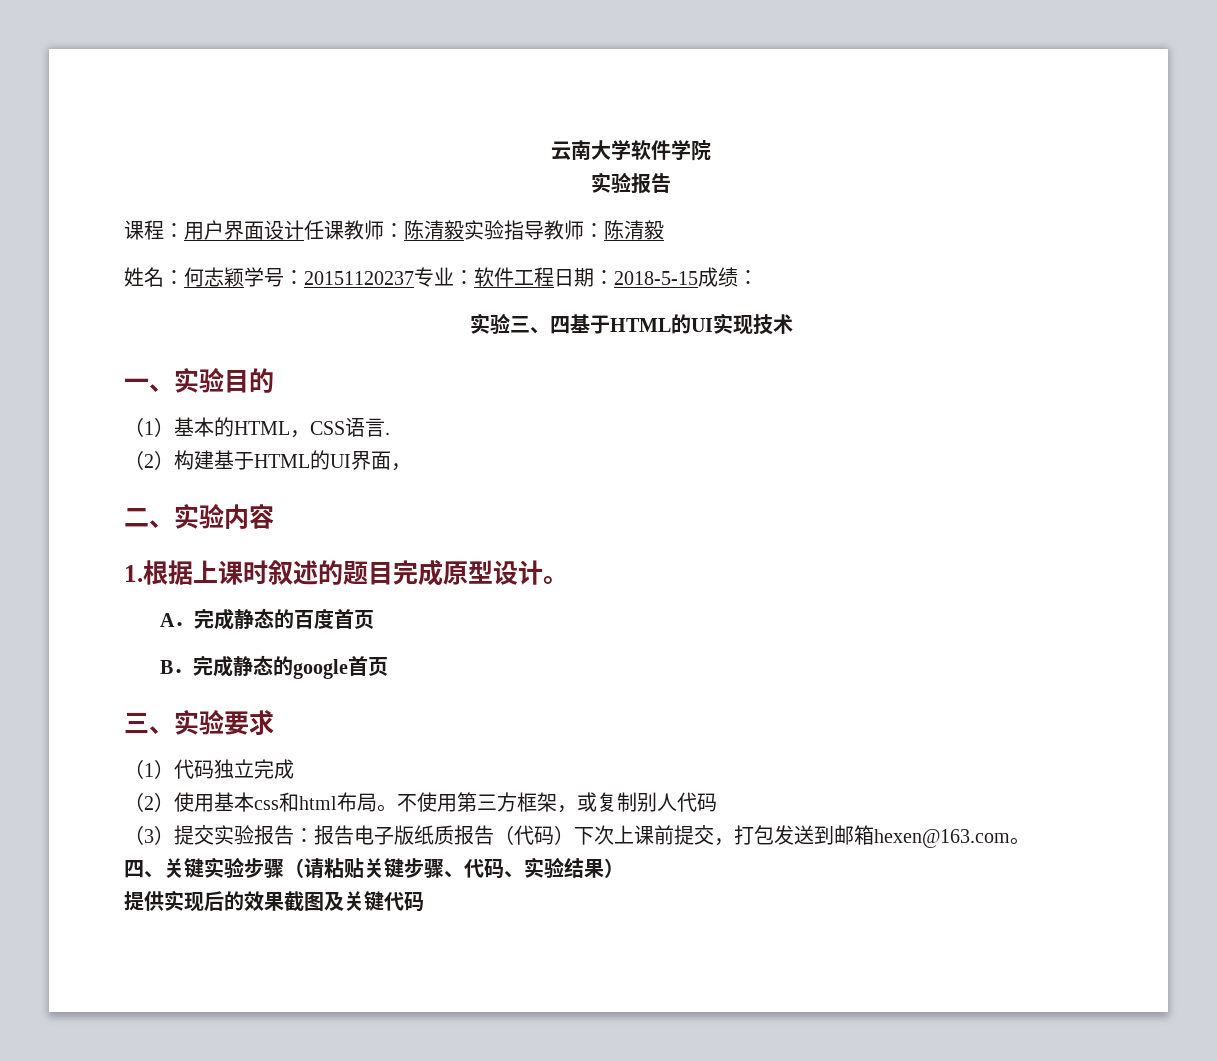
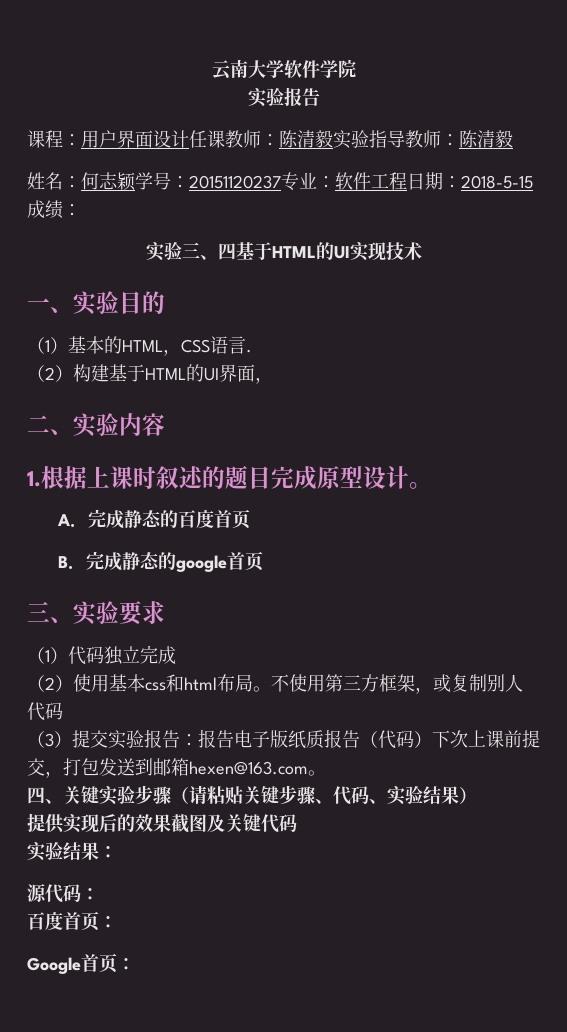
+ 实验结果：
+ 源代码：
+ 百度首页：
+ Google首页：

